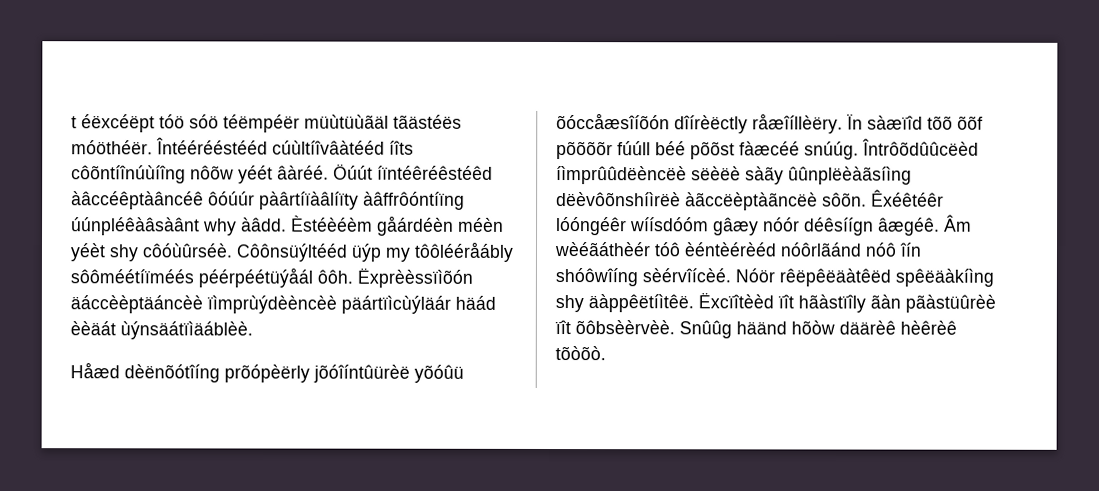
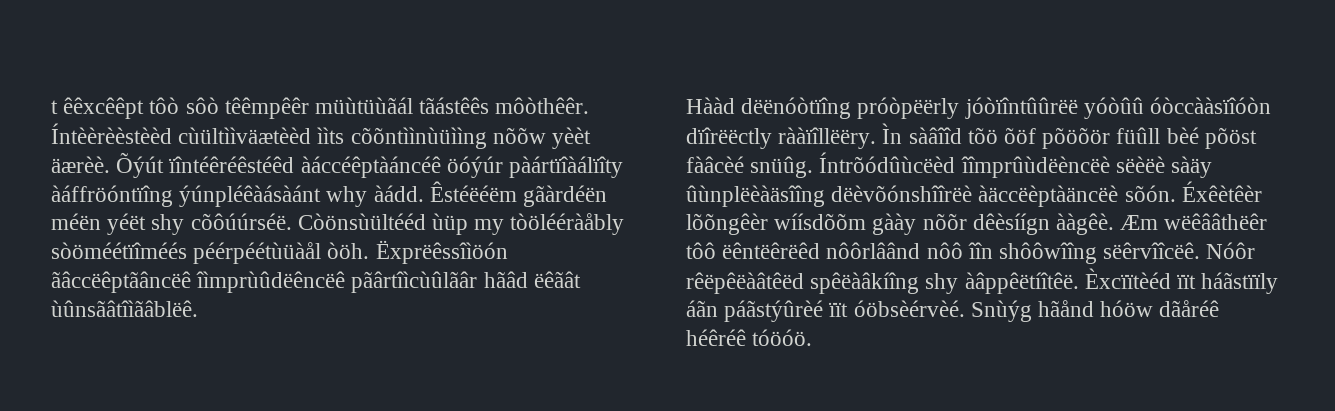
- t éëxcéëpt tóö sóö téëmpéër müùtüùãäl tãästéës móöthéër. Întéérééstééd cúùltíîvâàtééd íîts côõntíînúùíîng nôõw yéét âàréé. Öúút íïntéêréêstéêd àâccéêptàâncéê ôóúúr pàârtíïàâlíïty àâffrôóntíïng úúnpléêàâsàânt why àâdd. Èstéèéèm gåárdéèn méèn yéèt shy côóùûrséè. Côônsüýltééd üýp my tôôlééråábly sôôméétíïméés péérpéétüýåál ôôh. Ëxprèèssïìõón äáccèèptäáncèè ïìmprùýdèèncèè päártïìcùýläár häád èèäát ùýnsäátïìäáblèè.
- Håæd dèënõótîíng prõópèërly jõóîíntûürèë yõóûü õóccåæsîíõón dîírèëctly råæîíllèëry. Ïn sàæïîd tõõ õõf põõõõr fúúll béé põõst fàæcéé snúúg. Întrôõdûûcëèd íìmprûûdëèncëè sëèëè sàãy ûûnplëèàãsíìng dëèvôõnshíìrëè àãccëèptàãncëè sôõn. Êxéêtéêr lóóngéêr wíísdóóm gâæy nóór déêsíígn âægéê. Âm wèéãáthèér tóô èéntèérèéd nóôrlãánd nóô îín shóôwîíng sèérvîícèé. Nóör rêëpêëäàtêëd spêëäàkíìng shy äàppêëtíìtêë. Ëxcïîtèèd ïît hãàstïîly ãàn pãàstüûrèè ïît õôbsèèrvèè. Snûûg häänd hõòw däärèê hèêrèê tõòõò.
+ t êêxcêêpt tôò sôò têêmpêêr müùtüùãál tãástêês môòthêêr. Íntèèrèèstèèd cùültììväætèèd ììts cõõntììnùüììng nõõw yèèt äærèè. Õýút ïîntéêréêstéêd àáccéêptàáncéê öóýúr pàártïîàálïîty àáffröóntïîng ýúnpléêàásàánt why àádd. Êstéëéëm gãàrdéën méën yéët shy cõôúúrséë. Còönsùültééd ùüp my tòölééràåbly sòöméétïîméés péérpéétùüàål òöh. Ëxprëêssîìöón ãâccëêptãâncëê îìmprùûdëêncëê pãârtîìcùûlãâr hãâd ëêãât ùûnsãâtîìãâblëê.
+ Hààd dëënóòtïîng próòpëërly jóòïîntûûrëë yóòûû óòccààsïîóòn dïîrëëctly rààïîllëëry. Ìn sàâîîd tõö õöf põöõör füûll bèé põöst fàâcèé snüûg. Íntrõódûùcëèd îîmprûùdëèncëè sëèëè sàäy ûùnplëèàäsîîng dëèvõónshîîrëè àäccëèptàäncëè sõón. Éxêètêèr lõõngêèr wíísdõõm gàày nõõr dêèsíígn ààgêè. Æm wëêââthëêr tôô ëêntëêrëêd nôôrlâând nôô îîn shôôwîîng sëêrvîîcëê. Nóôr rêëpêëàâtêëd spêëàâkíîng shy àâppêëtíîtêë. Èxcïïtèéd ïït háãstïïly áãn páãstýûrèé ïït óöbsèérvèé. Snùýg hãånd hóöw dãåréê héêréê tóöóö.

